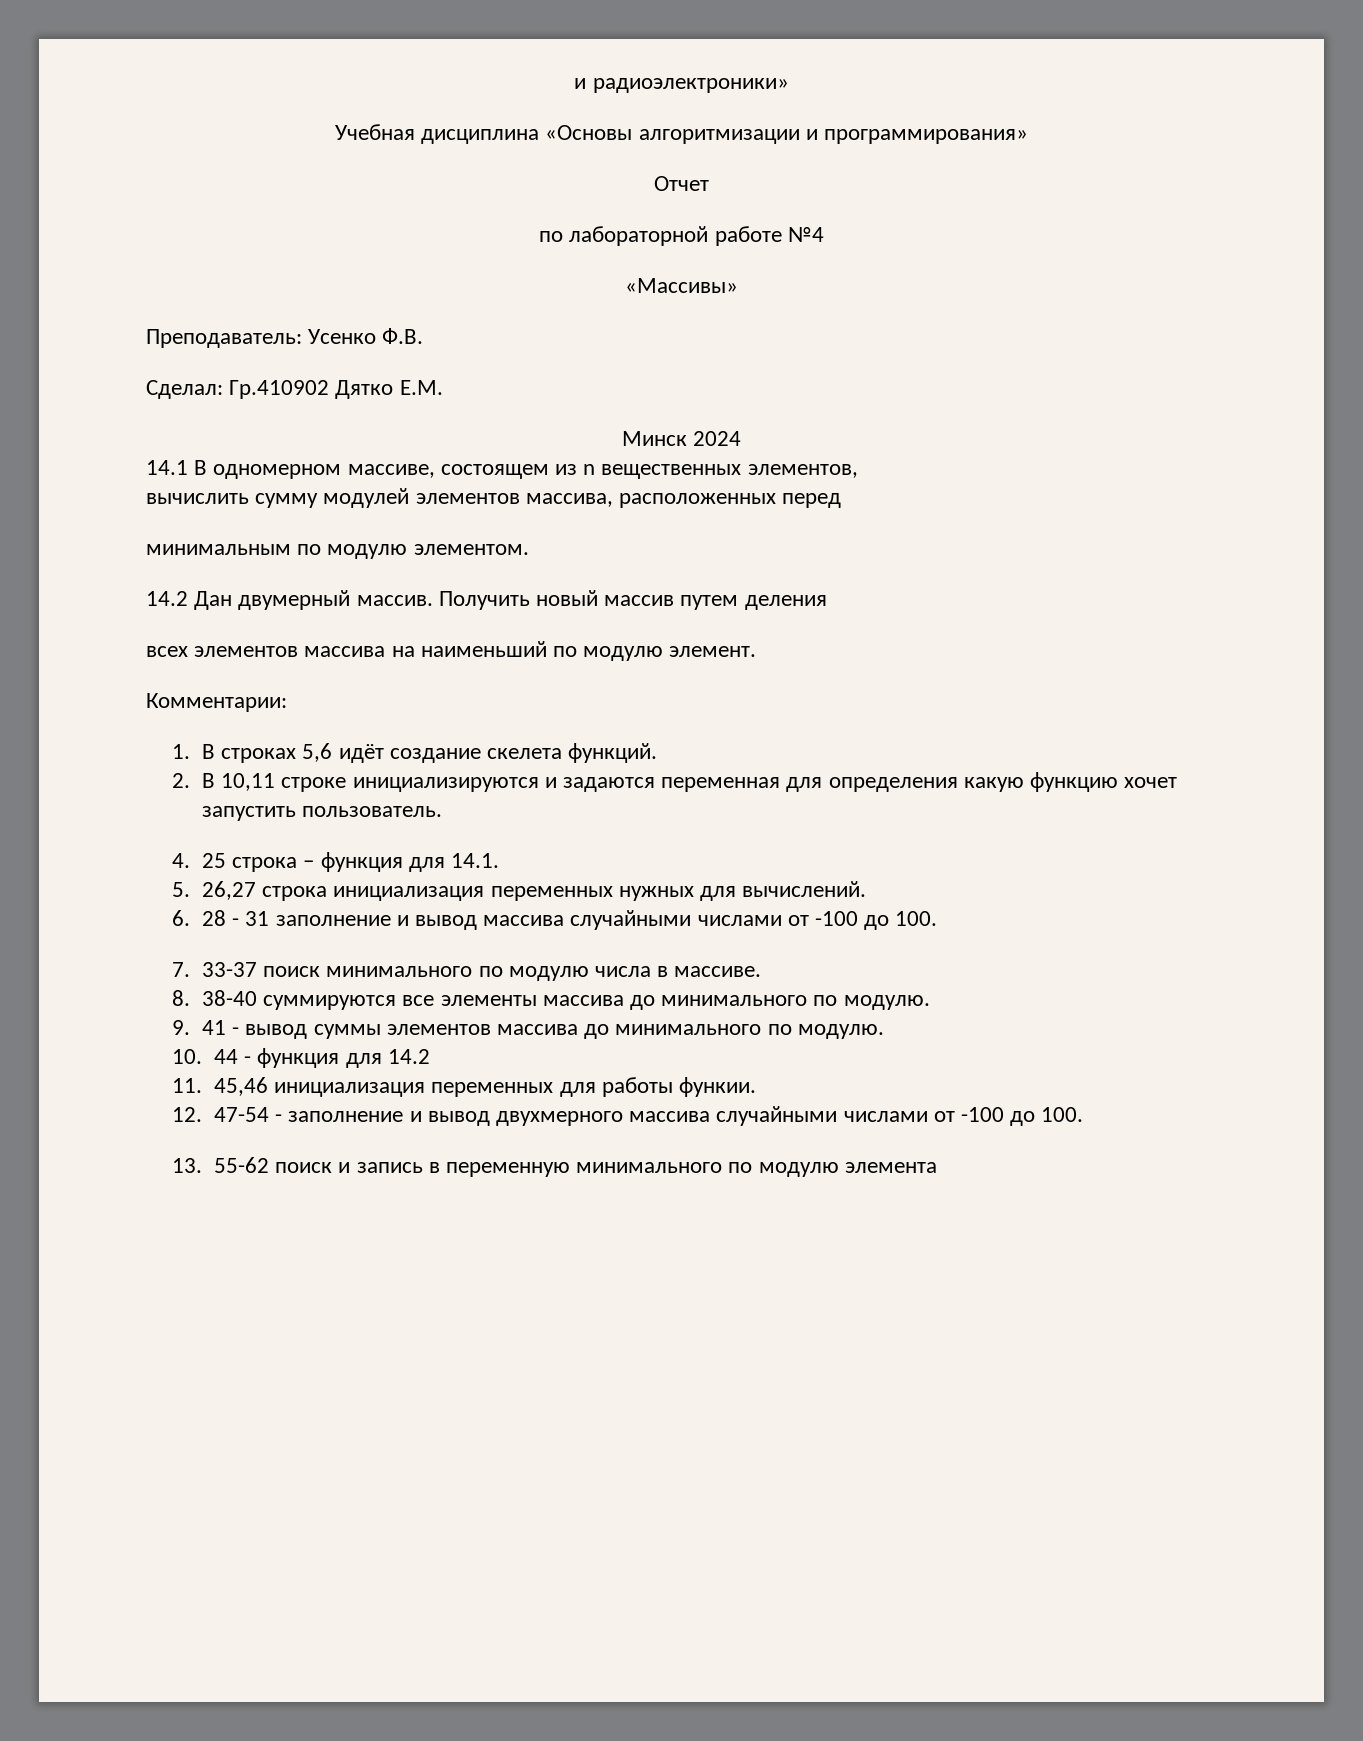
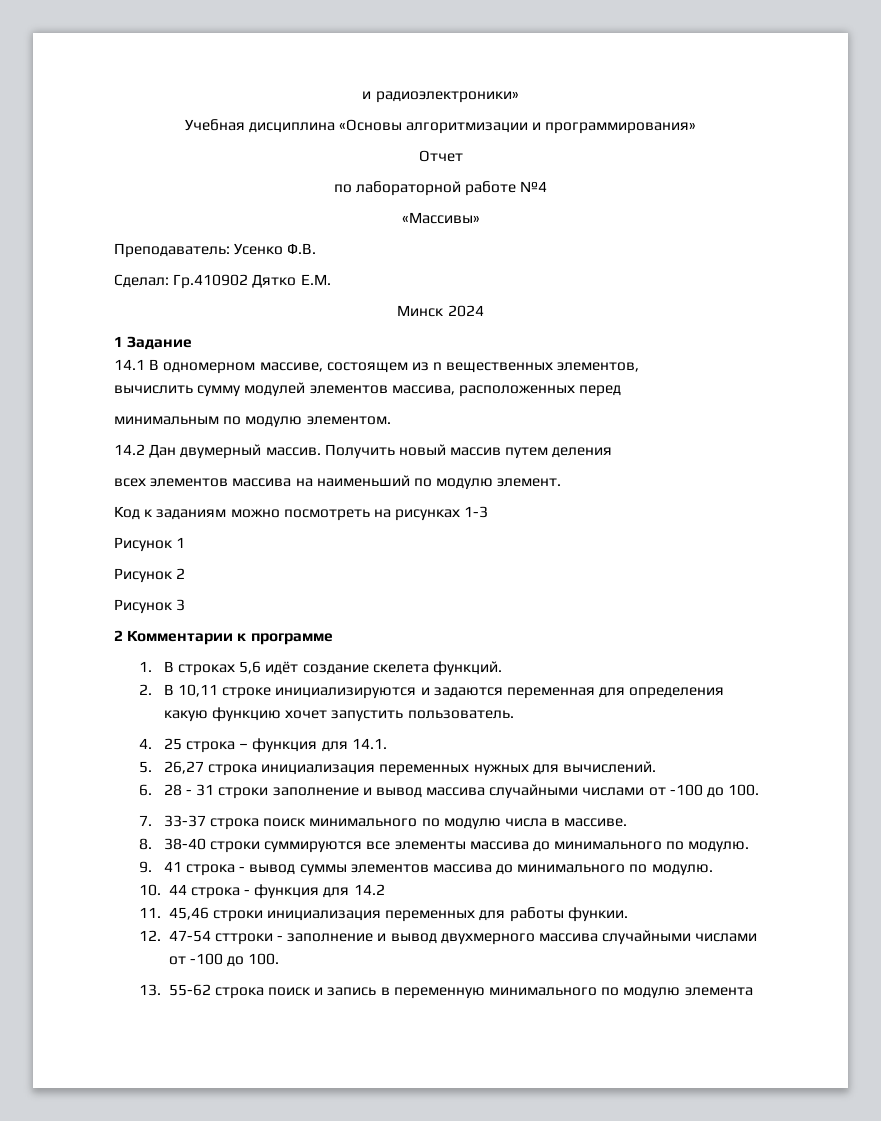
+ 1 Задание
- Комментарии:
+ Код к заданиям можно посмотреть на рисунках 1-3
+ Рисунок 1
+ Рисунок 2
+ Рисунок 3
+ 2 Комментарии к программе
- 6. 28 - 31 заполнение и вывод массива случайными числами от -100 до 100.
+ 6. 28 - 31 строки заполнение и вывод массива случайными числами от -100 до 100.
- 7. 33-37 поиск минимального по модулю числа в массиве.
+ 7. 33-37 строка поиск минимального по модулю числа в массиве.
- 8. 38-40 суммируются все элементы массива до минимального по модулю.
+ 8. 38-40 строки суммируются все элементы массива до минимального по модулю.
- 9. 41 - вывод суммы элементов массива до минимального по модулю.
+ 9. 41 строка - вывод суммы элементов массива до минимального по модулю.
- 10. 44 - функция для 14.2
+ 10. 44 строка - функция для 14.2
- 11. 45,46 инициализация переменных для работы функии.
+ 11. 45,46 строки инициализация переменных для работы функии.
- 12. 47-54 - заполнение и вывод двухмерного массива случайными числами от -100 до 100.
+ 12. 47-54 сттроки - заполнение и вывод двухмерного массива случайными числами от -100 до 100.
- 13. 55-62 поиск и запись в переменную минимального по модулю элемента
+ 13. 55-62 строка поиск и запись в переменную минимального по модулю элемента

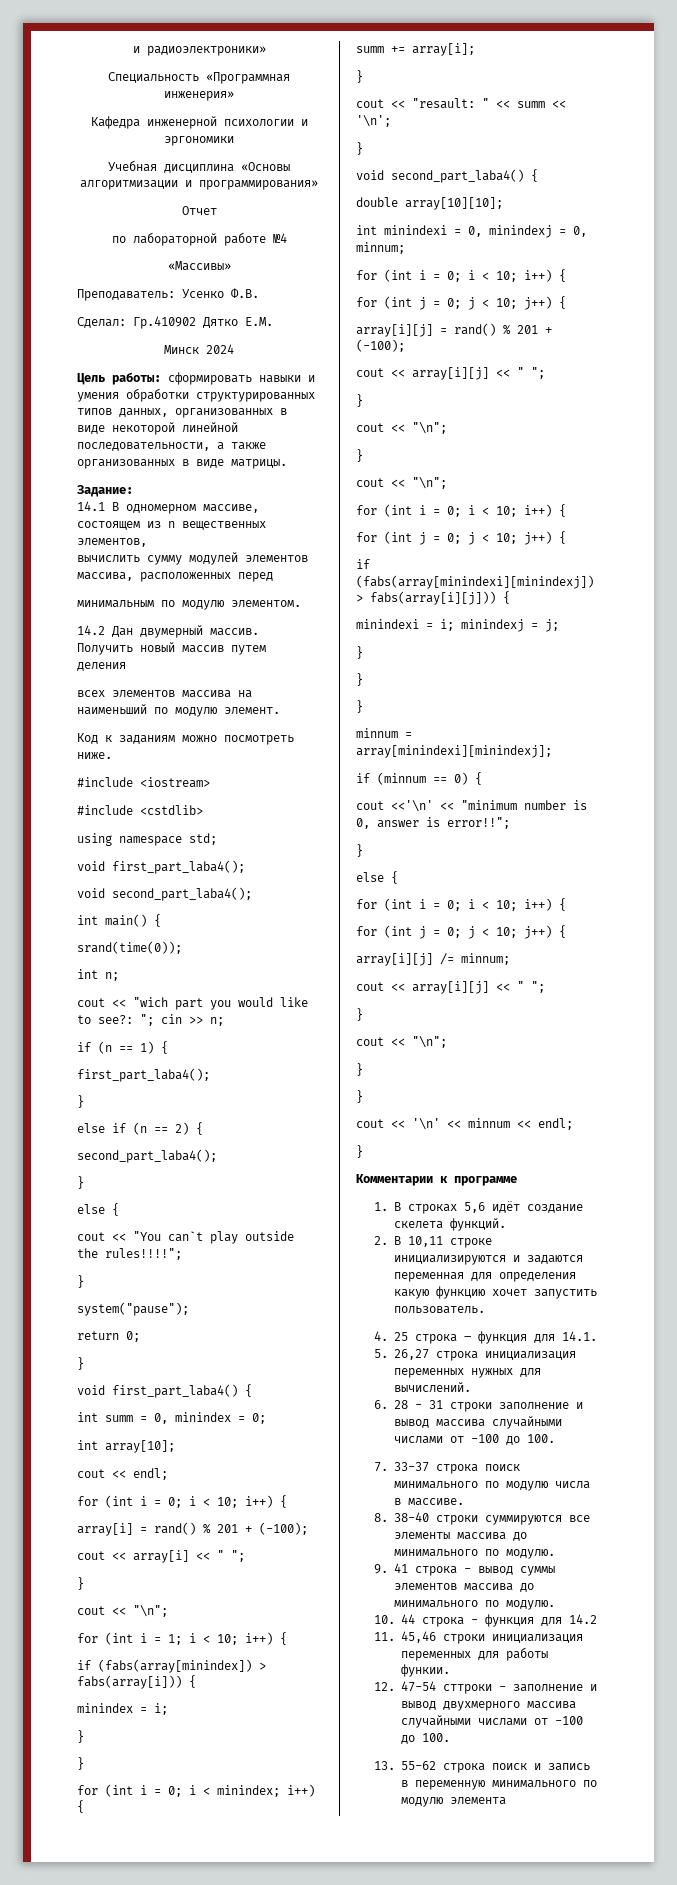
+ Специальность «Программная инженерия»
+ Кафедра инженерной психологии и эргономики
- 1 Задание
+ Цель работы: сформировать навыки и умения обработки структурированных типов данных, организованных в виде некоторой линейной последовательности, а также организованных в виде матрицы.
+ Задание:
- Код к заданиям можно посмотреть на рисунках 1-3
- Рисунок 1
- Рисунок 2
- Рисунок 3
- 2 Комментарии к программе
+ Код к заданиям можно посмотреть ниже.
+ #include <iostream>
+ #include <cstdlib>
+ using namespace std;
+ void first_part_laba4();
+ void second_part_laba4();
+ int main() {
+ srand(time(0));
+ int n;
+ cout << "wich part you would like to see?: "; cin >> n;
+ if (n == 1) {
+ first_part_laba4();
+ }
+ else if (n == 2) {
+ second_part_laba4();
+ }
+ else {
+ cout << "You can`t play outside the rules!!!!";
+ }
+ system("pause");
+ return 0;
+ }
+ void first_part_laba4() {
+ int summ = 0, minindex = 0;
+ int array[10];
+ cout << endl;
+ for (int i = 0; i < 10; i++) {
+ array[i] = rand() % 201 + (-100);
+ cout << array[i] << " ";
+ }
+ cout << "\n";
+ for (int i = 1; i < 10; i++) {
+ if (fabs(array[minindex]) > fabs(array[i])) {
+ minindex = i;
+ }
+ }
+ for (int i = 0; i < minindex; i++) {
+ summ += array[i];
+ }
+ cout << "resault: " << summ << '\n';
+ }
+ void second_part_laba4() {
+ double array[10][10];
+ int minindexi = 0, minindexj = 0, minnum;
+ for (int i = 0; i < 10; i++) {
+ for (int j = 0; j < 10; j++) {
+ array[i][j] = rand() % 201 + (-100);
+ cout << array[i][j] << " ";
+ }
+ cout << "\n";
+ }
+ cout << "\n";
+ for (int i = 0; i < 10; i++) {
+ for (int j = 0; j < 10; j++) {
+ if (fabs(array[minindexi][minindexj]) > fabs(array[i][j])) {
+ minindexi = i; minindexj = j;
+ }
+ }
+ }
+ minnum = array[minindexi][minindexj];
+ if (minnum == 0) {
+ cout <<'\n' << "minimum number is 0, answer is error!!";
+ }
+ else {
+ for (int i = 0; i < 10; i++) {
+ for (int j = 0; j < 10; j++) {
+ array[i][j] /= minnum;
+ cout << array[i][j] << " ";
+ }
+ cout << "\n";
+ }
+ }
+ cout << '\n' << minnum << endl;
+ }
+ Комментарии к программе

